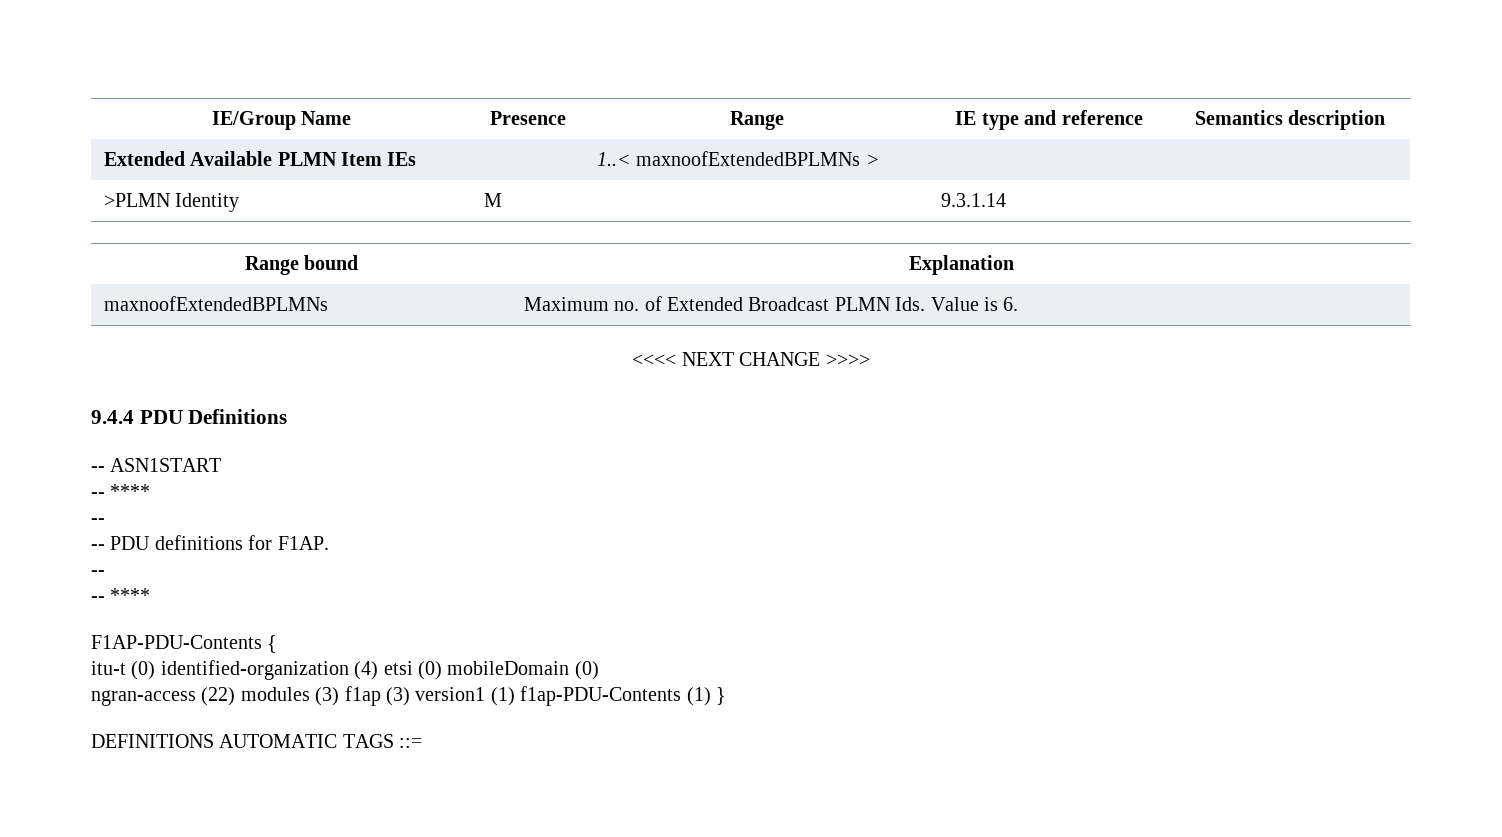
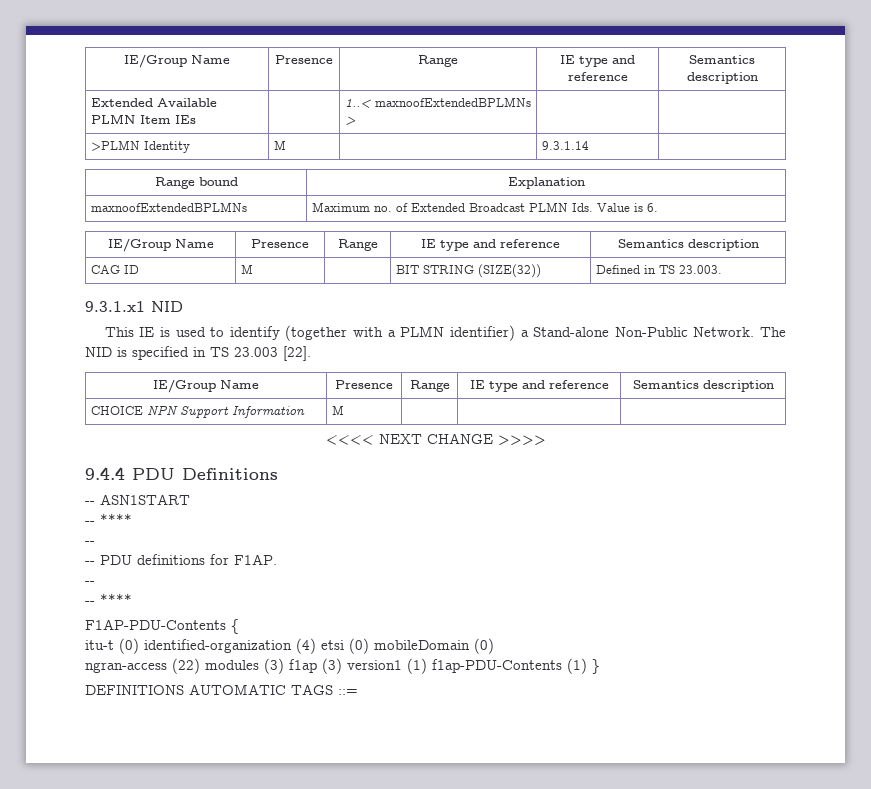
  maxnoofExtendedBPLMNs | Maximum no. of Extended Broadcast PLMN Ids. Value is 6.
+ IE/Group Name | Presence | Range | IE type and reference | Semantics description
+ CAG ID | M | | BIT STRING (SIZE(32)) | Defined in TS 23.003.
+ 9.3.1.x1 NID
+ This IE is used to identify (together with a PLMN identifier) a Stand-alone Non-Public Network. The NID is specified in TS 23.003 [22].
+ IE/Group Name | Presence | Range | IE type and reference | Semantics description
+ CHOICE NPN Support Information | M | | |

